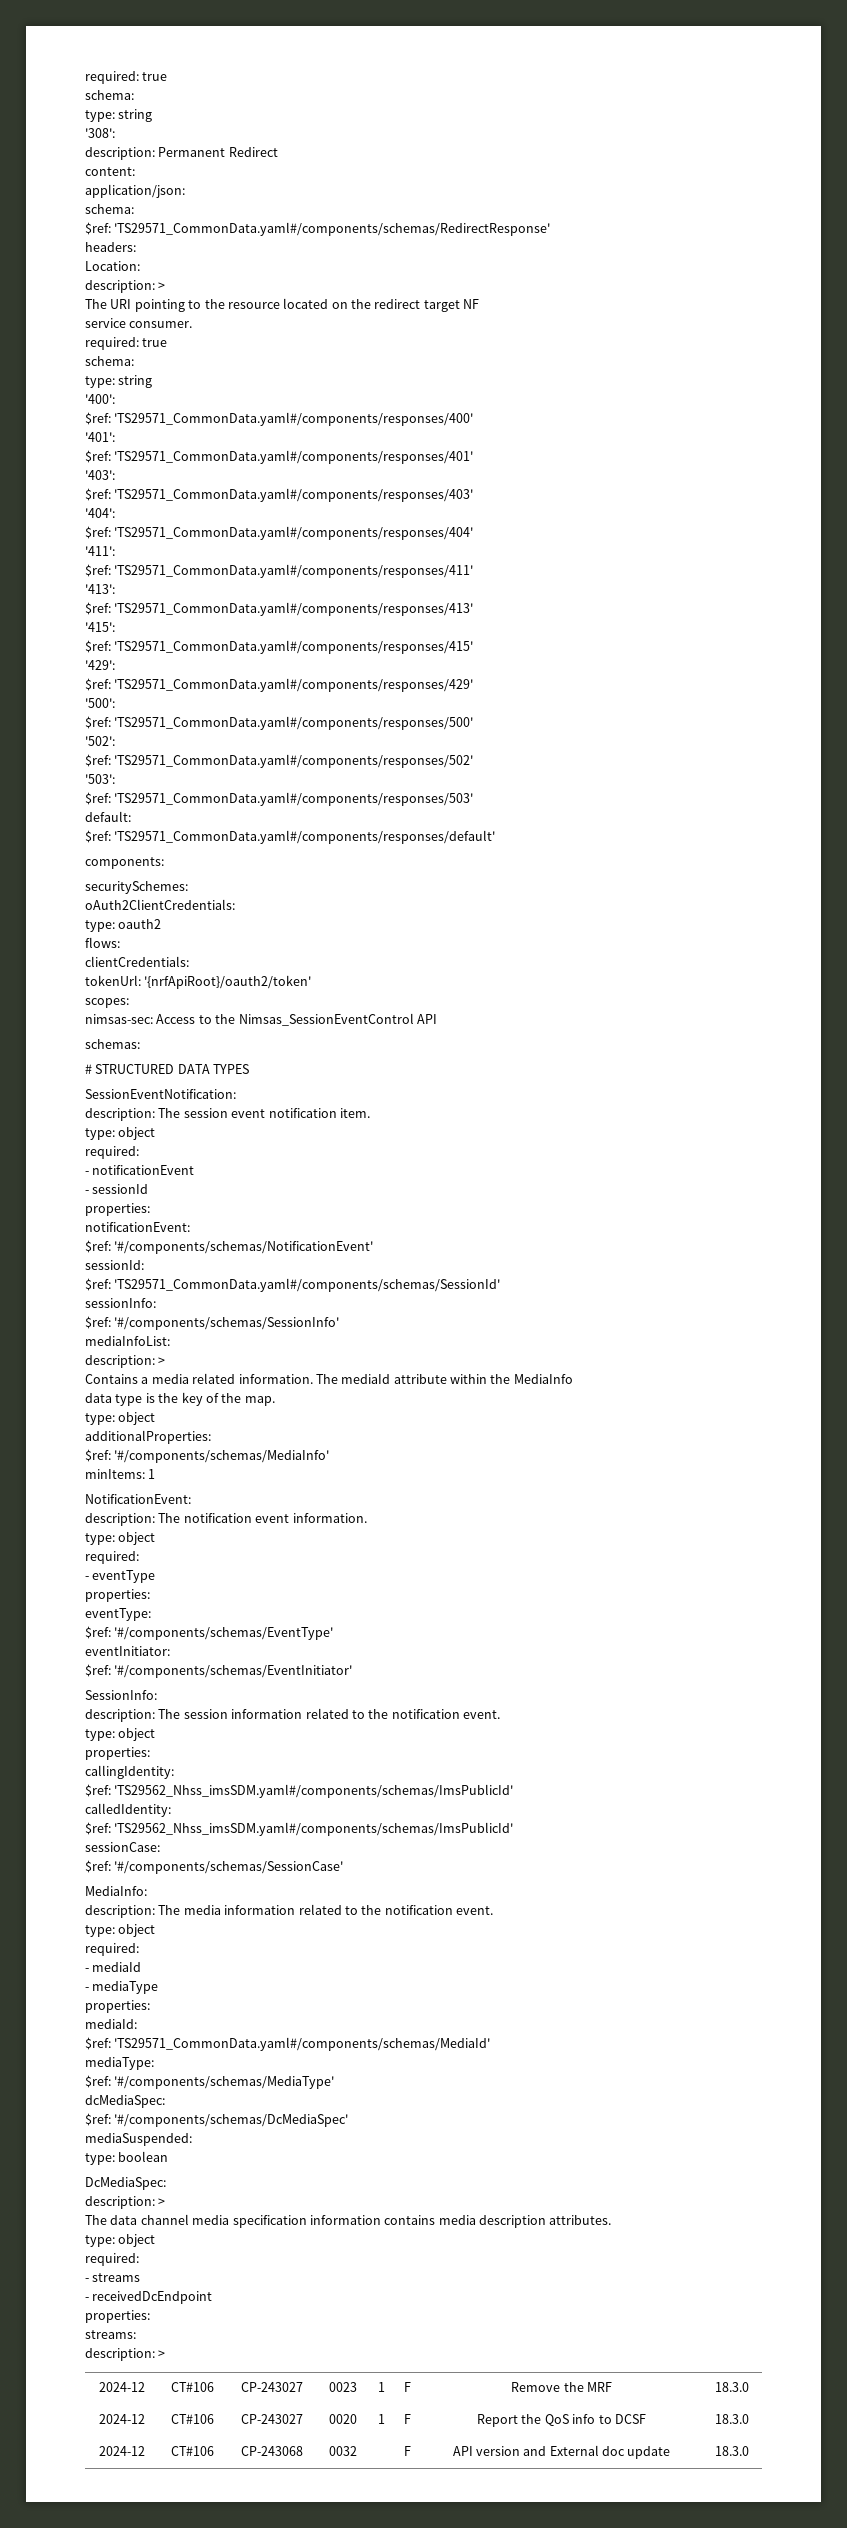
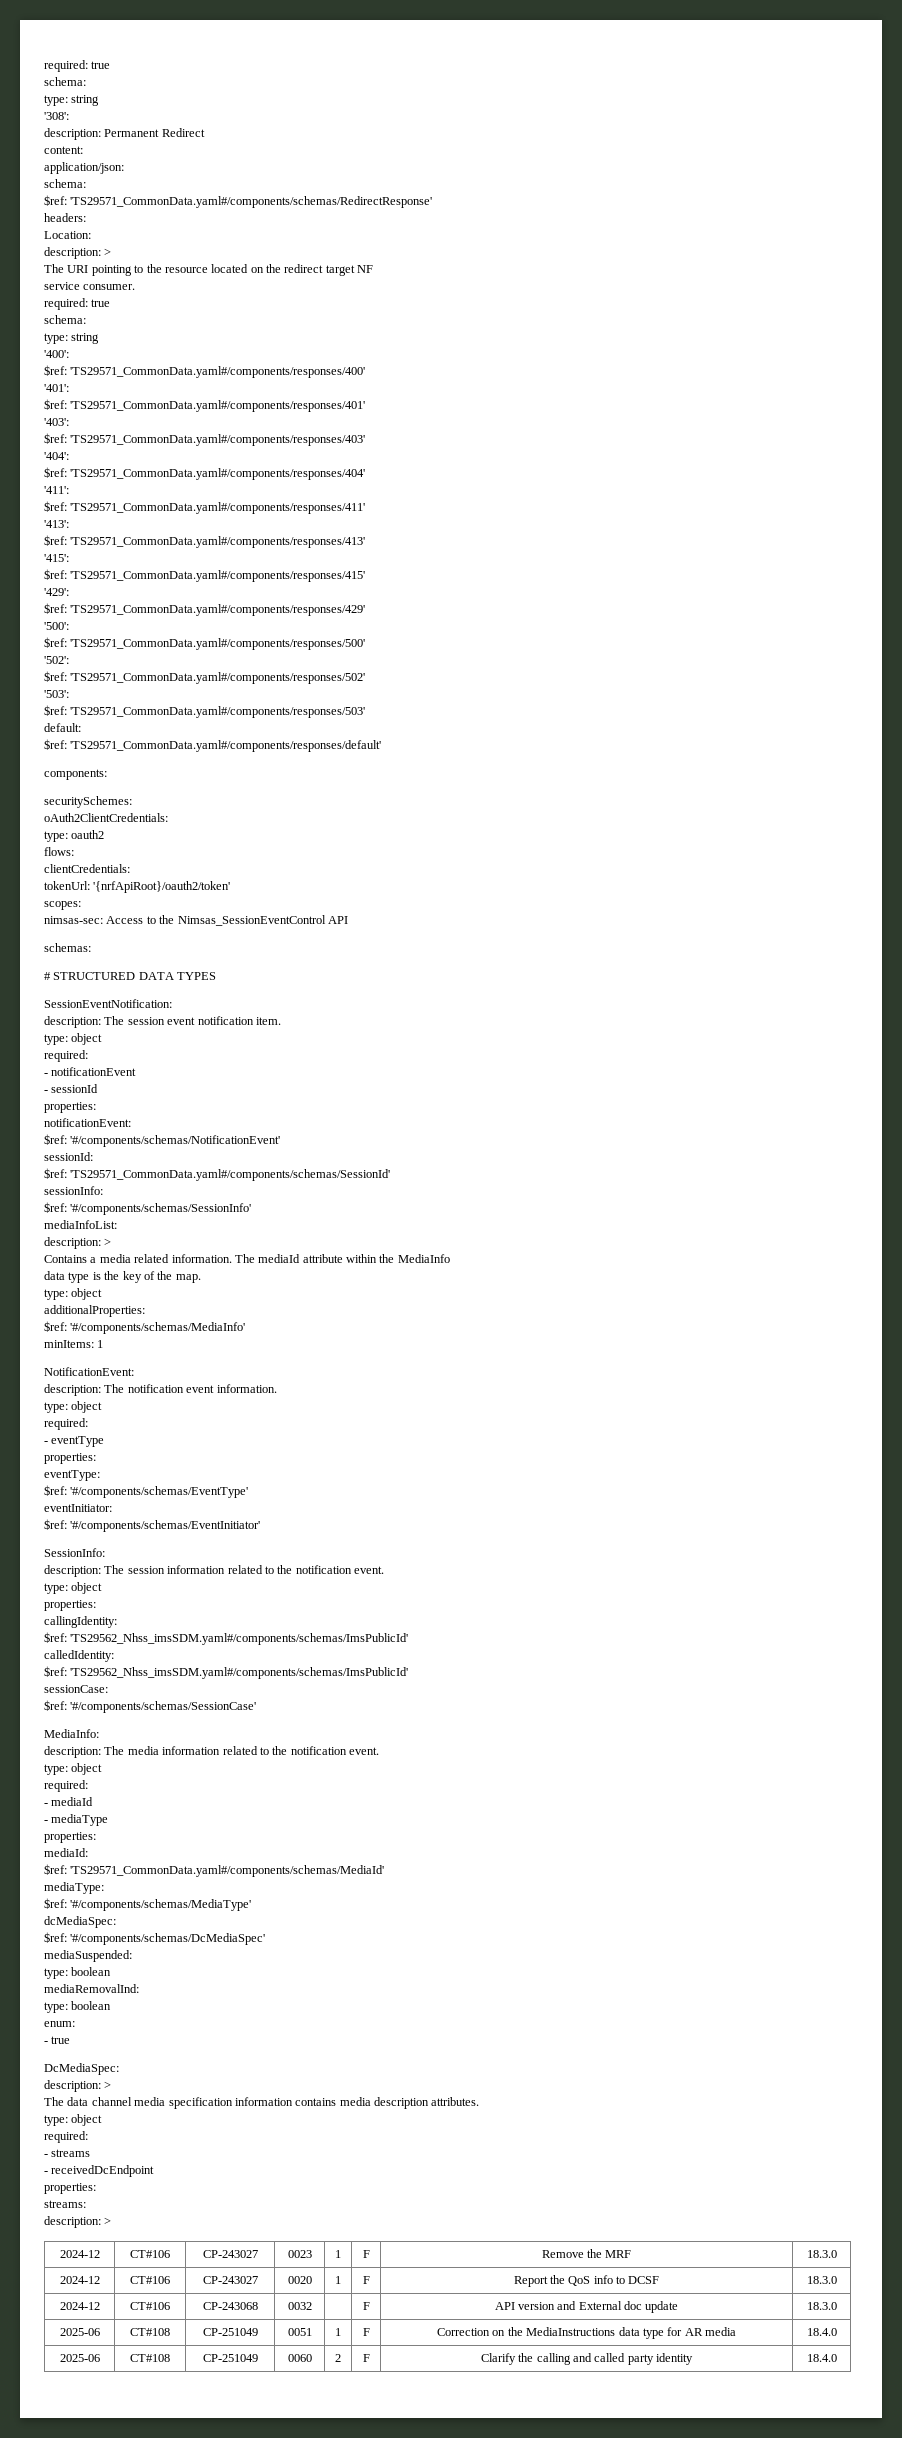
+ mediaRemovalInd:
+ type: boolean
+ enum:
+ - true
+ 2025-06 | CT#108 | CP-251049 | 0051 | 1 | F | Correction on the MediaInstructions data type for AR media | 18.4.0
+ 2025-06 | CT#108 | CP-251049 | 0060 | 2 | F | Clarify the calling and called party identity | 18.4.0

